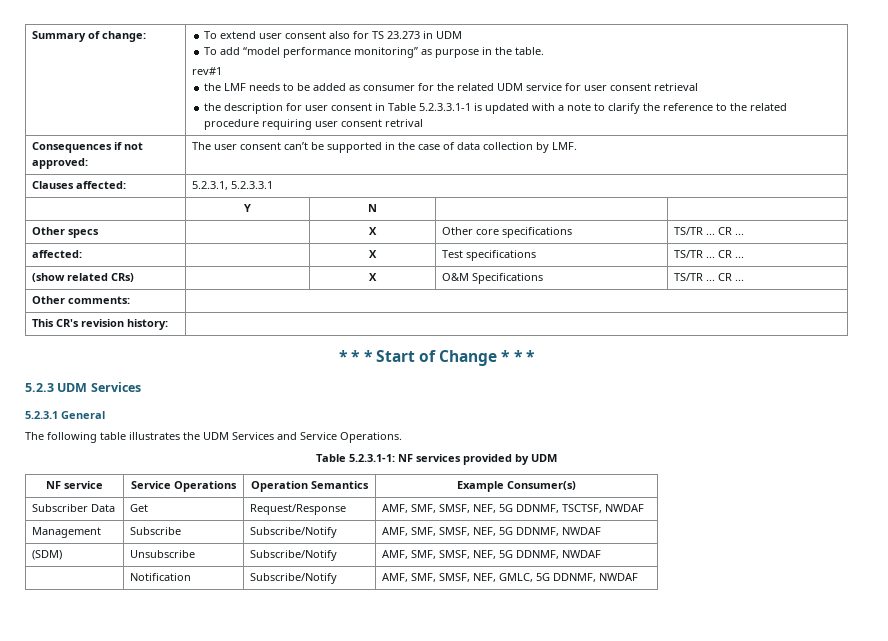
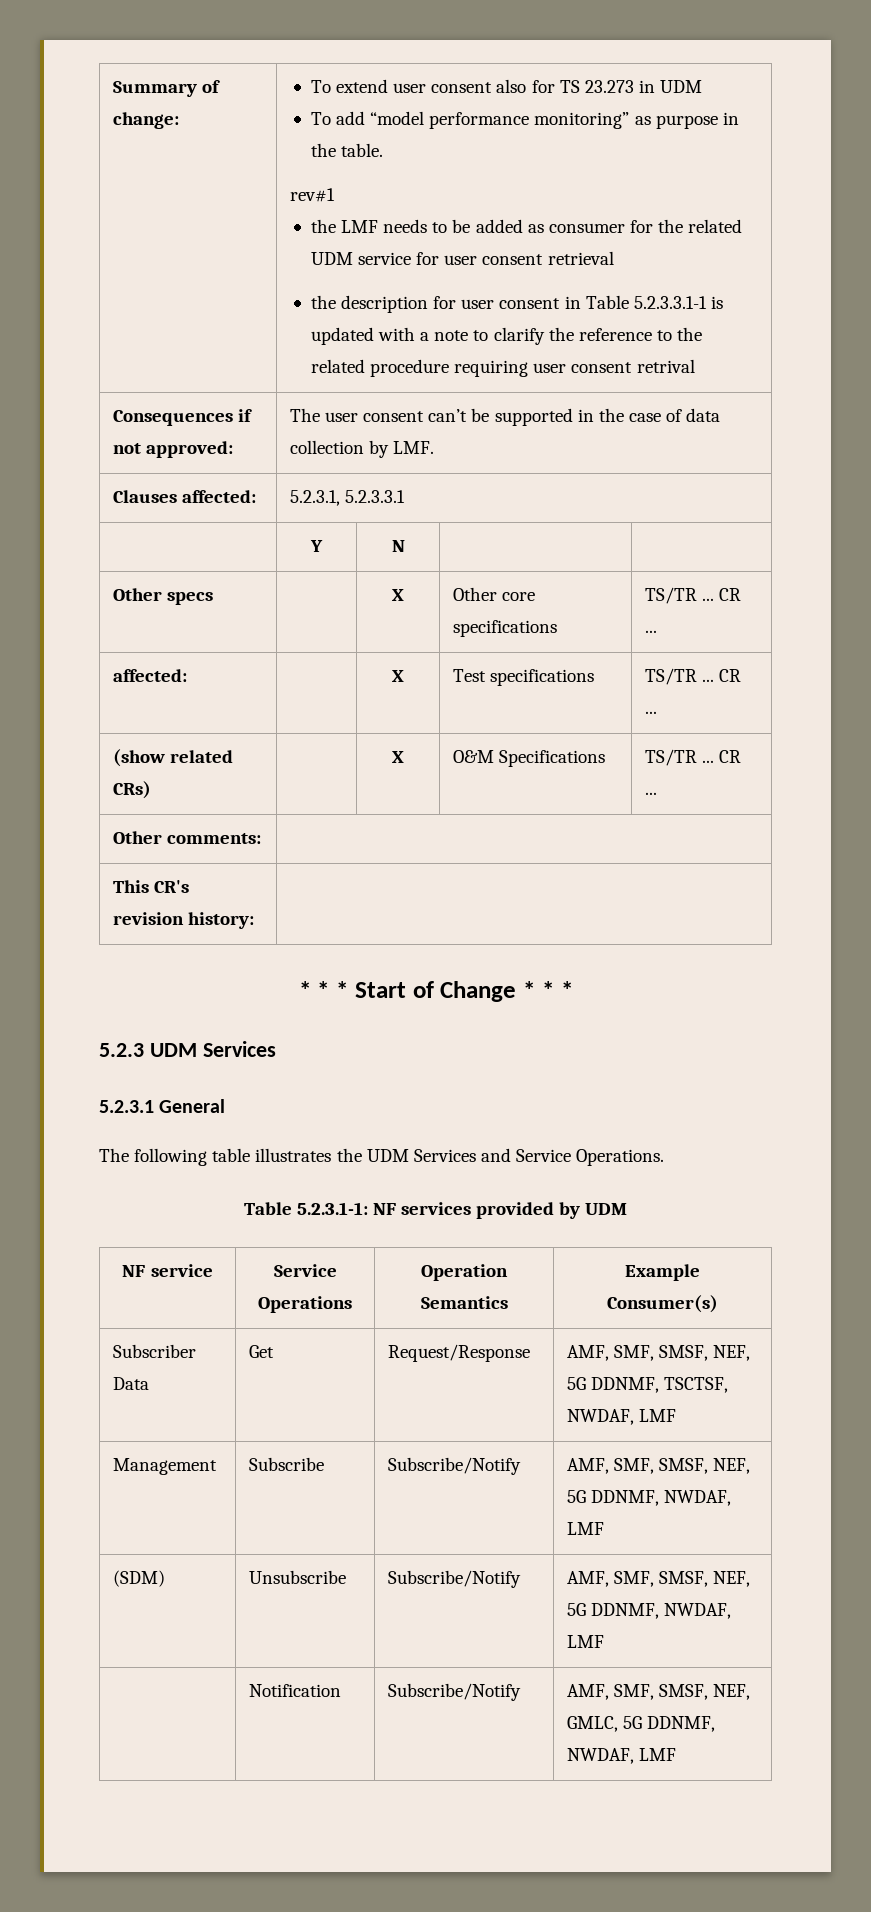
- Subscriber Data | Get | Request/Response | AMF, SMF, SMSF, NEF, 5G DDNMF, TSCTSF, NWDAF
+ Subscriber Data | Get | Request/Response | AMF, SMF, SMSF, NEF, 5G DDNMF, TSCTSF, NWDAF, LMF
- Management | Subscribe | Subscribe/Notify | AMF, SMF, SMSF, NEF, 5G DDNMF, NWDAF
+ Management | Subscribe | Subscribe/Notify | AMF, SMF, SMSF, NEF, 5G DDNMF, NWDAF, LMF
- (SDM) | Unsubscribe | Subscribe/Notify | AMF, SMF, SMSF, NEF, 5G DDNMF, NWDAF
+ (SDM) | Unsubscribe | Subscribe/Notify | AMF, SMF, SMSF, NEF, 5G DDNMF, NWDAF, LMF
- | Notification | Subscribe/Notify | AMF, SMF, SMSF, NEF, GMLC, 5G DDNMF, NWDAF
+ | Notification | Subscribe/Notify | AMF, SMF, SMSF, NEF, GMLC, 5G DDNMF, NWDAF, LMF

